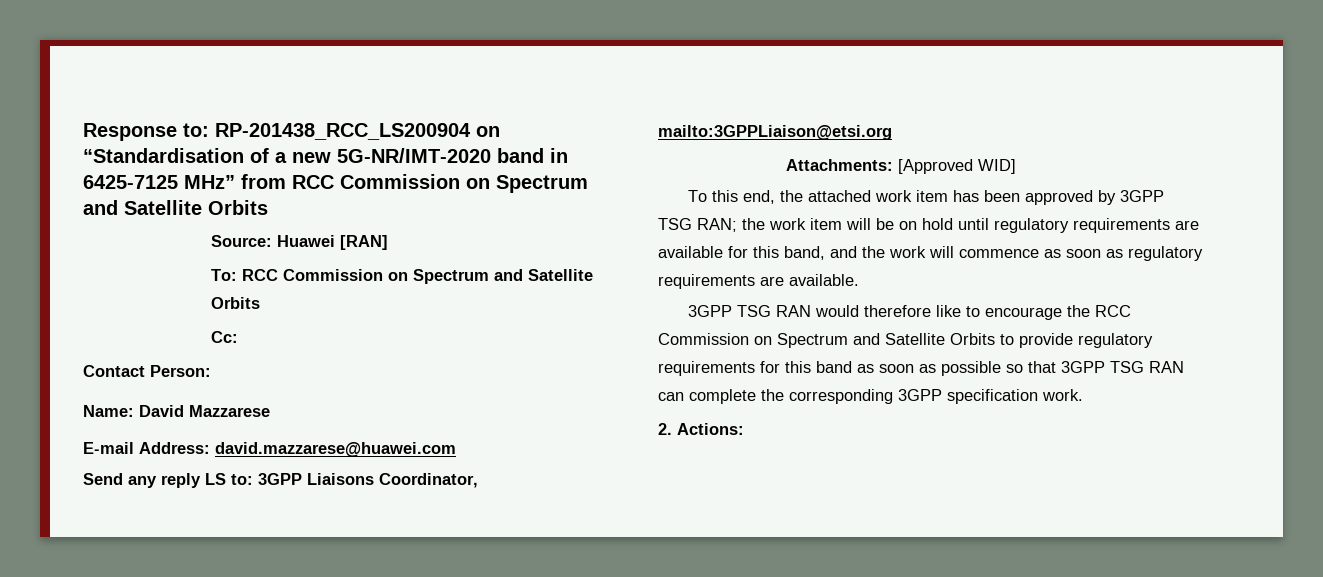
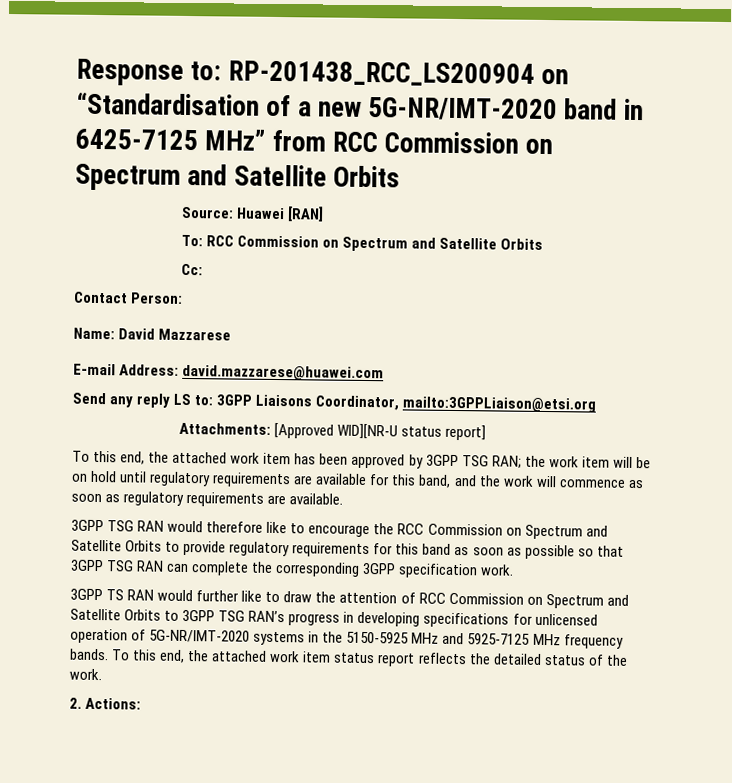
- Attachments: [Approved WID]
+ Attachments: [Approved WID][NR-U status report]
+ 3GPP TS RAN would further like to draw the attention of RCC Commission on Spectrum and Satellite Orbits to 3GPP TSG RAN’s progress in developing specifications for unlicensed operation of 5G-NR/IMT-2020 systems in the 5150-5925 MHz and 5925-7125 MHz frequency bands. To this end, the attached work item status report reflects the detailed status of the work.

